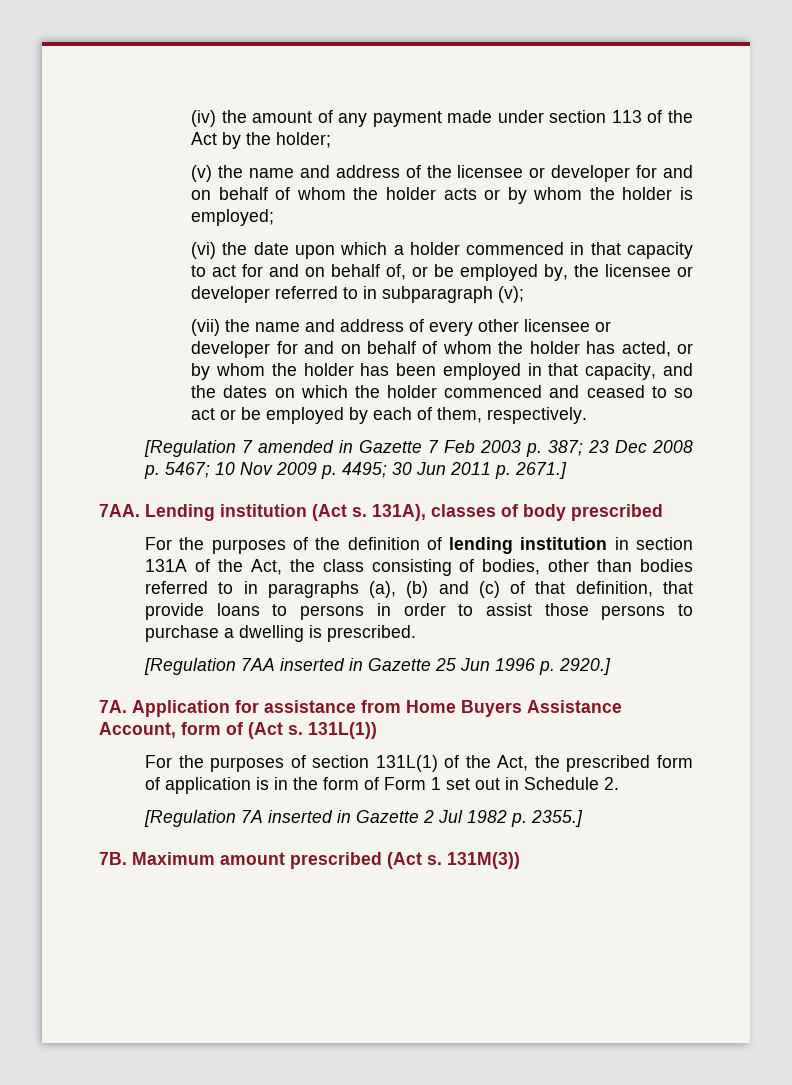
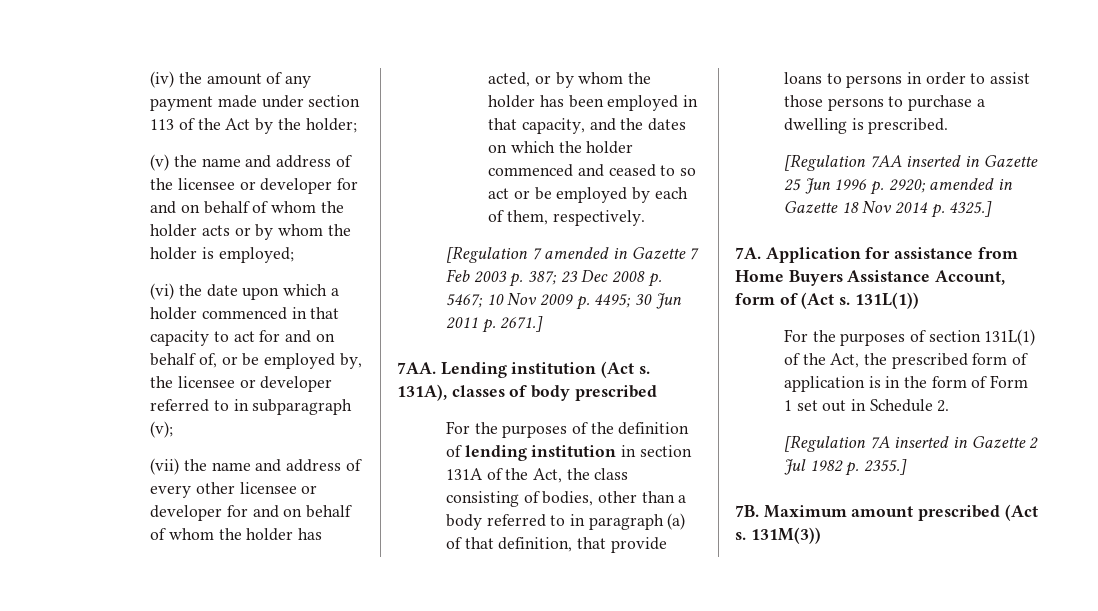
- For the purposes of the definition of lending institution in section 131A of the Act, the class consisting of bodies, other than bodies referred to in paragraphs (a), (b) and (c) of that definition, that provide loans to persons in order to assist those persons to purchase a dwelling is prescribed.
+ For the purposes of the definition of lending institution in section 131A of the Act, the class consisting of bodies, other than a body referred to in paragraph (a) of that definition, that provide loans to persons in order to assist those persons to purchase a dwelling is prescribed.
- [Regulation 7AA inserted in Gazette 25 Jun 1996 p. 2920.]
+ [Regulation 7AA inserted in Gazette 25 Jun 1996 p. 2920; amended in Gazette 18 Nov 2014 p. 4325.]

